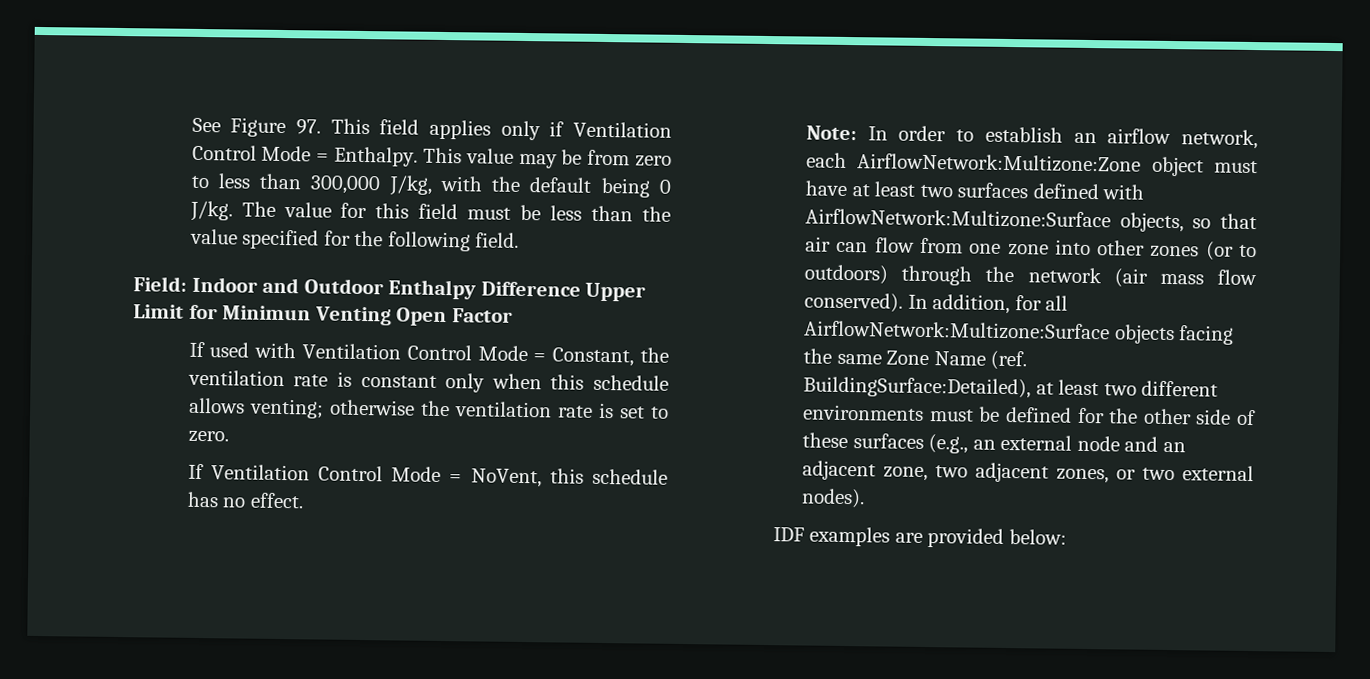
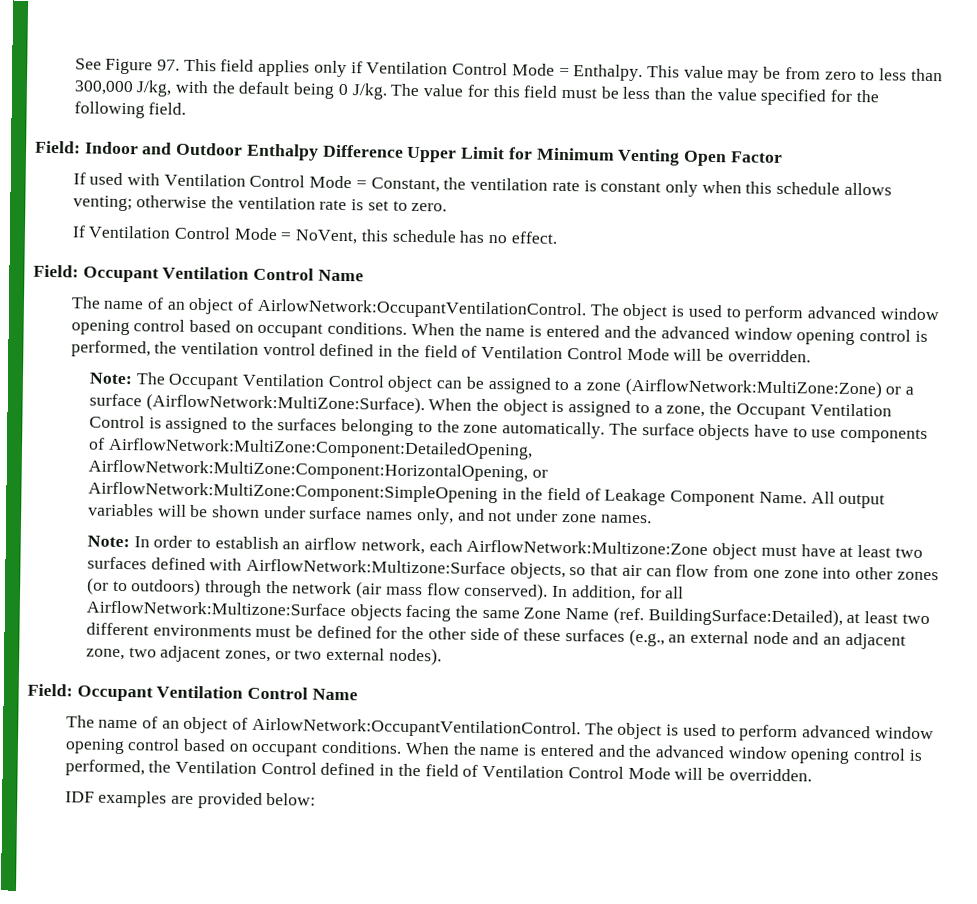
- Field: Indoor and Outdoor Enthalpy Difference Upper Limit for Minimun Venting Open Factor
+ Field: Indoor and Outdoor Enthalpy Difference Upper Limit for Minimum Venting Open Factor
  If Ventilation Control Mode = NoVent, this schedule has no effect.
+ Field: Occupant Ventilation Control Name
+ The name of an object of AirlowNetwork:OccupantVentilationControl. The object is used to perform advanced window opening control based on occupant conditions. When the name is entered and the advanced window opening control is performed, the ventilation vontrol defined in the field of Ventilation Control Mode will be overridden.
+ Note: The Occupant Ventilation Control object can be assigned to a zone (AirflowNetwork:MultiZone:Zone) or a surface (AirflowNetwork:MultiZone:Surface). When the object is assigned to a zone, the Occupant Ventilation Control is assigned to the surfaces belonging to the zone automatically. The surface objects have to use components of AirflowNetwork:MultiZone:Component:DetailedOpening, AirflowNetwork:MultiZone:Component:HorizontalOpening, or AirflowNetwork:MultiZone:Component:SimpleOpening in the field of Leakage Component Name. All output variables will be shown under surface names only, and not under zone names.
  In addition, for all AirflowNetwork:Multizone:Surface objects facing the same Zone Name (ref. BuildingSurface:Detailed), at least two different environments must be defined for the other side of these surfaces (e.g., an external node and an adjacent zone, two adjacent zones, or two external nodes).
+ Field: Occupant Ventilation Control Name
+ The name of an object of AirlowNetwork:OccupantVentilationControl. The object is used to perform advanced window opening control based on occupant conditions. When the name is entered and the advanced window opening control is performed, the Ventilation Control defined in the field of Ventilation Control Mode will be overridden.

